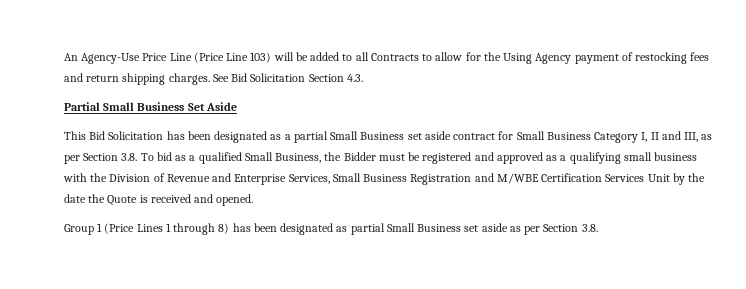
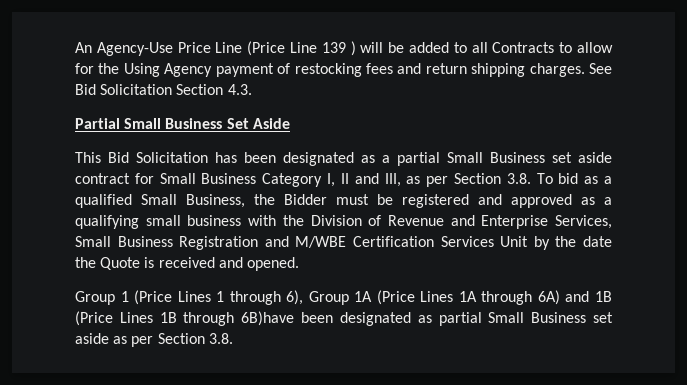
- An Agency-Use Price Line (Price Line 103) will be added to all Contracts to allow for the Using Agency payment of restocking fees and return shipping charges.
+ An Agency-Use Price Line (Price Line 139 ) will be added to all Contracts to allow for the Using Agency payment of restocking fees and return shipping charges.
- Group 1 (Price Lines 1 through 8) has been designated as partial Small Business set aside as per Section 3.8.
+ Group 1 (Price Lines 1 through 6), Group 1A (Price Lines 1A through 6A) and 1B (Price Lines 1B through 6B)have been designated as partial Small Business set aside as per Section 3.8.

